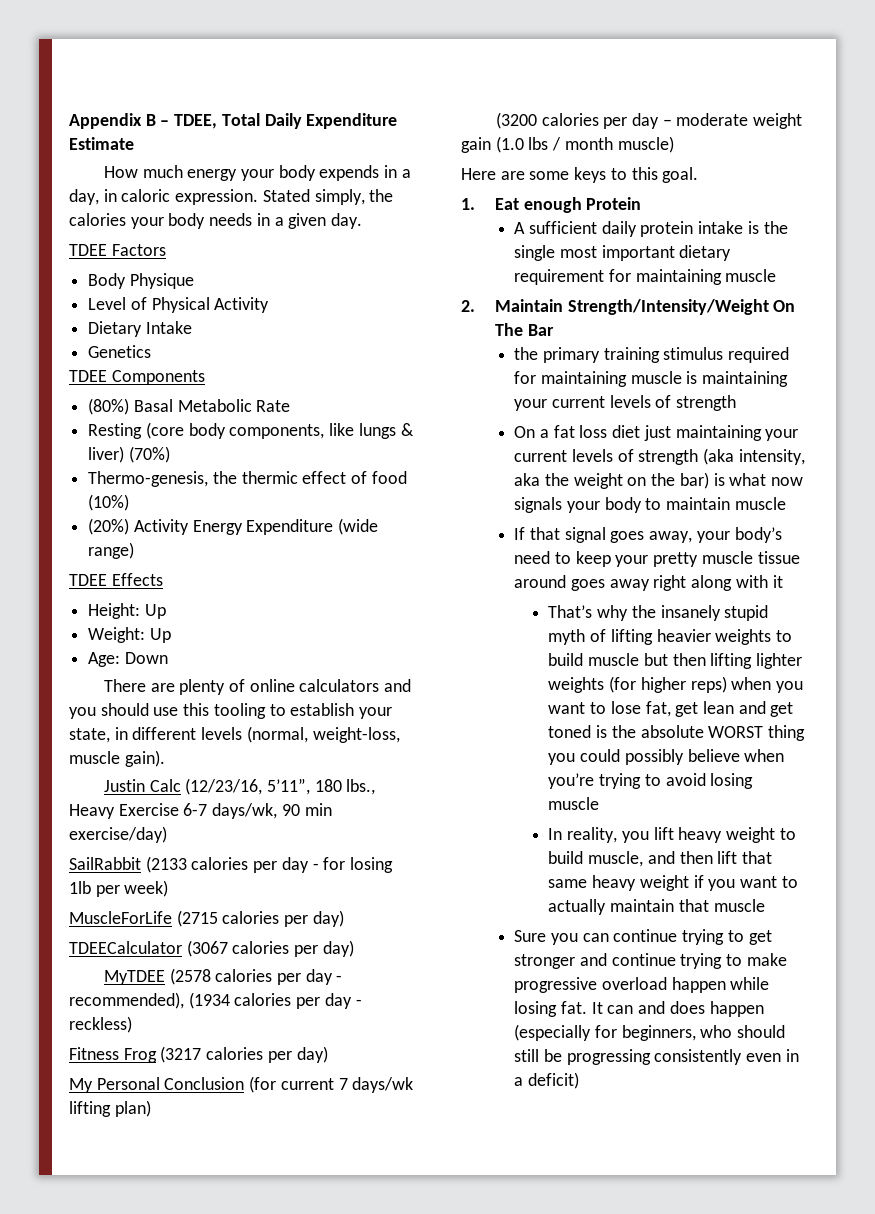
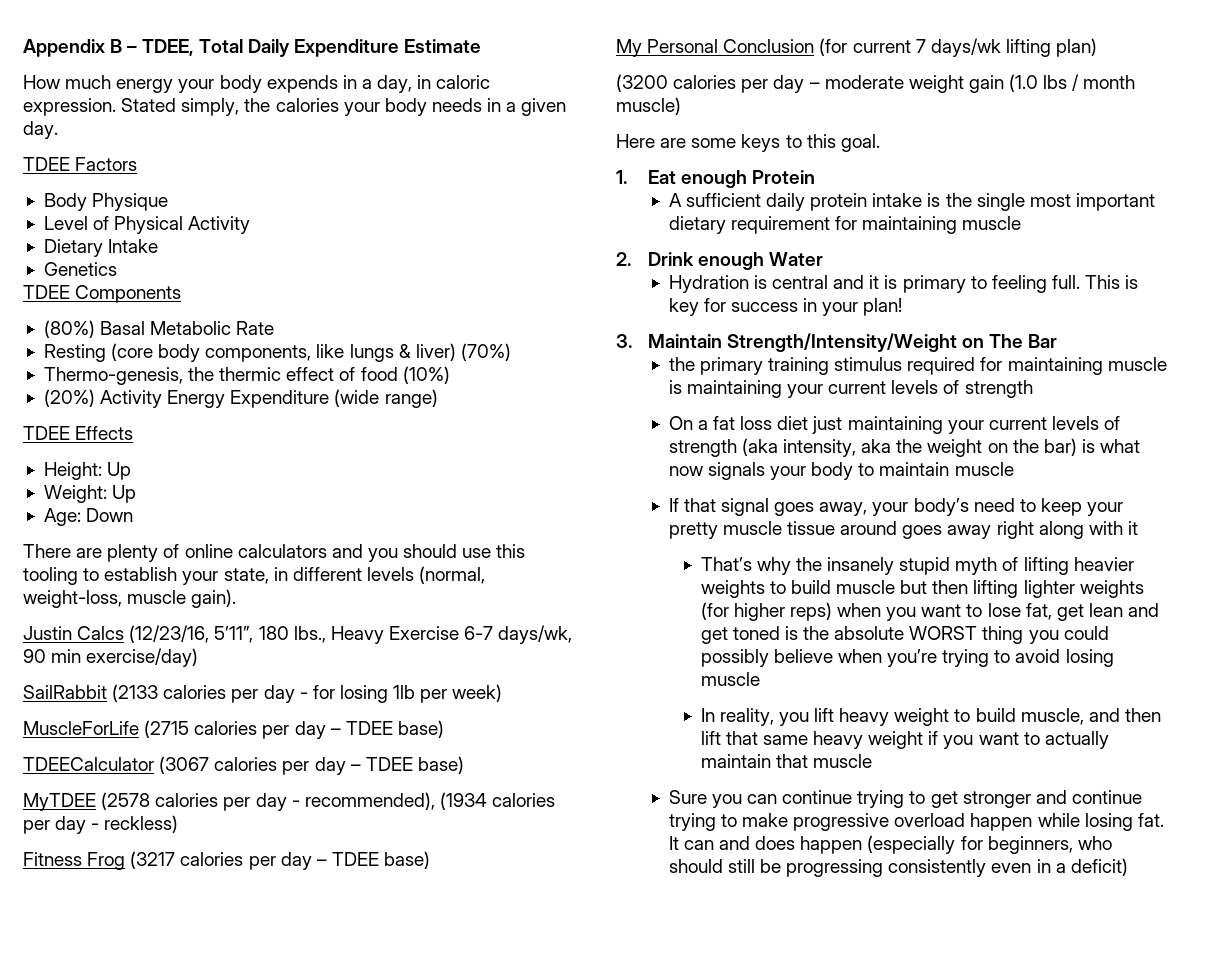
- Justin Calc (12/23/16, 5’11”, 180 lbs., Heavy Exercise 6-7 days/wk, 90 min exercise/day)
+ Justin Calcs (12/23/16, 5’11”, 180 lbs., Heavy Exercise 6-7 days/wk, 90 min exercise/day)
- MuscleForLife (2715 calories per day)
+ MuscleForLife (2715 calories per day – TDEE base)
- TDEECalculator (3067 calories per day)
+ TDEECalculator (3067 calories per day – TDEE base)
- Fitness Frog (3217 calories per day)
+ Fitness Frog (3217 calories per day – TDEE base)
- 2. Maintain Strength/Intensity/Weight On The Bar
+ 2. Drink enough Water
+ Hydration is central and it is primary to feeling full. This is key for success in your plan!
+ 3. Maintain Strength/Intensity/Weight on The Bar

